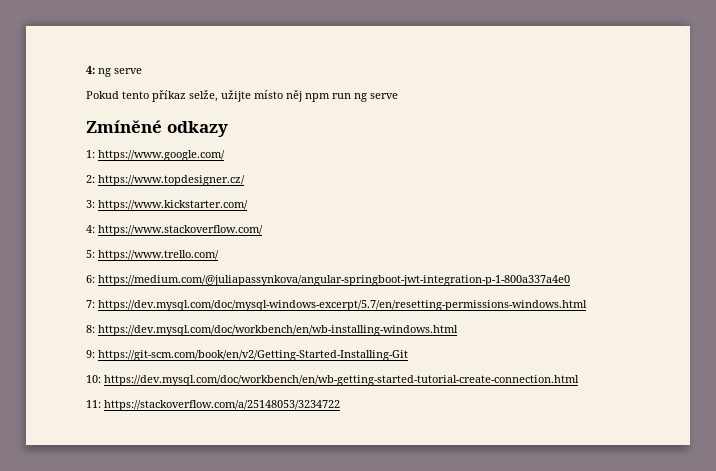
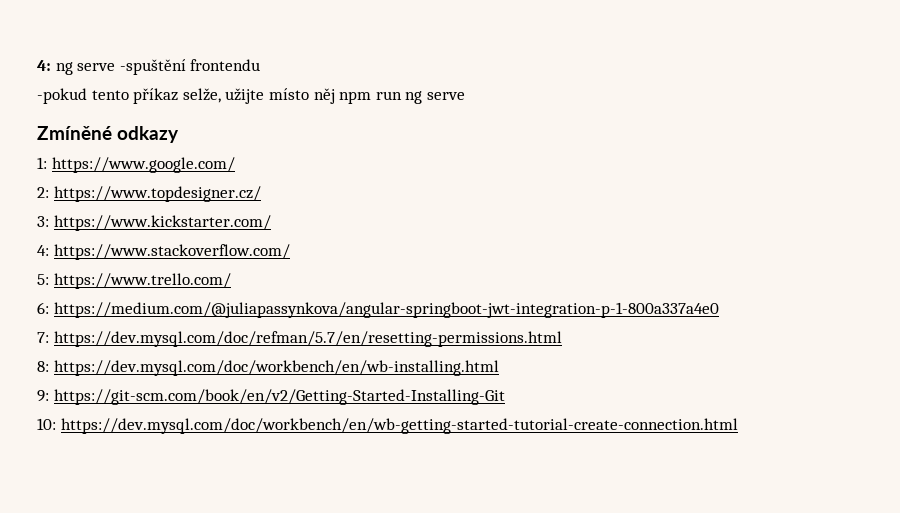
- 4: ng serve
- Pokud tento příkaz selže, užijte místo něj npm run ng serve
+ 4: ng serve -spuštění frontendu
+ -pokud tento příkaz selže, užijte místo něj npm run ng serve
- 7: https://dev.mysql.com/doc/mysql-windows-excerpt/5.7/en/resetting-permissions-windows.html
+ 7: https://dev.mysql.com/doc/refman/5.7/en/resetting-permissions.html
- 8: https://dev.mysql.com/doc/workbench/en/wb-installing-windows.html
+ 8: https://dev.mysql.com/doc/workbench/en/wb-installing.html
- 11: https://stackoverflow.com/a/25148053/3234722

